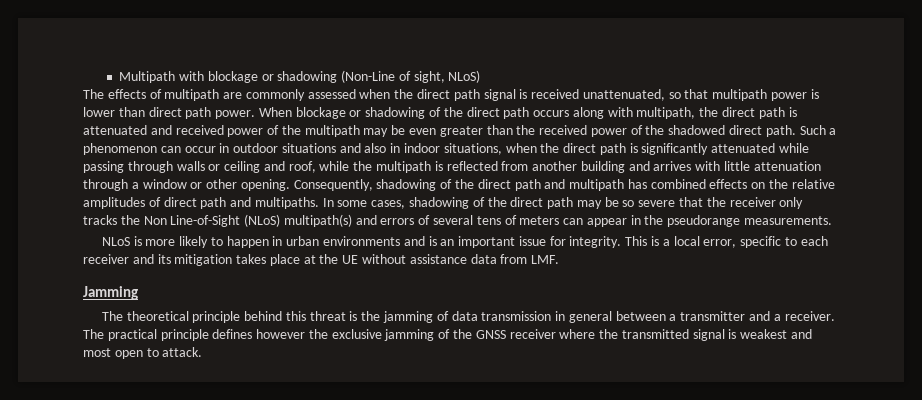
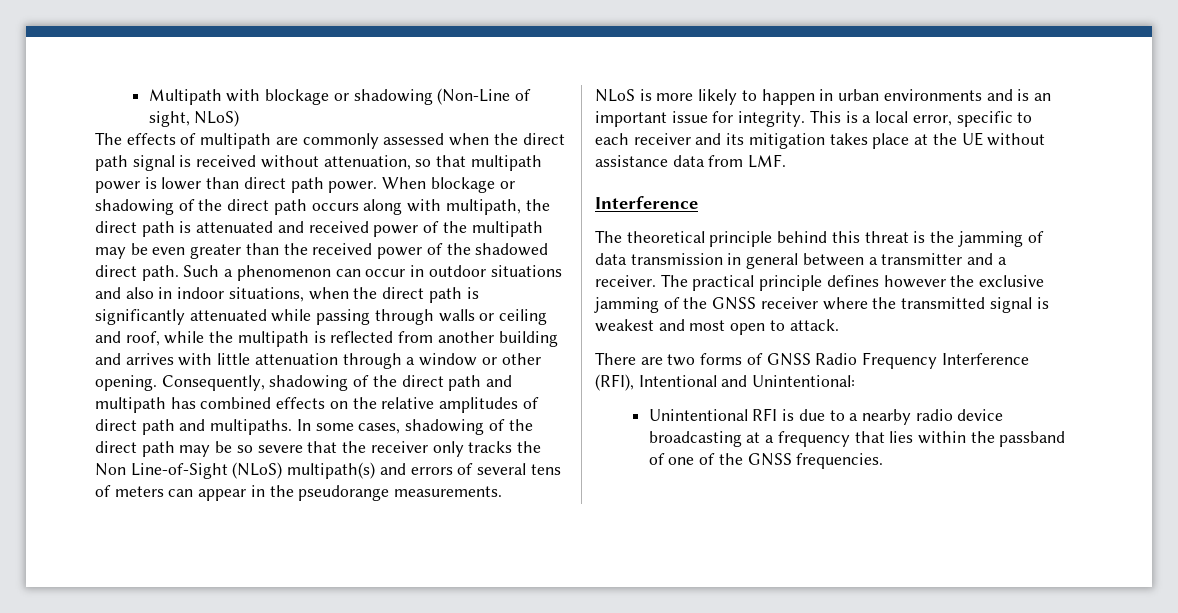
- The effects of multipath are commonly assessed when the direct path signal is received unattenuated, so that multipath power is lower than direct path power.
+ The effects of multipath are commonly assessed when the direct path signal is received without attenuation, so that multipath power is lower than direct path power.
  This is a local error, specific to each receiver and its mitigation takes place at the UE without assistance data from LMF.
- Jamming
+ Interference
+ There are two forms of GNSS Radio Frequency Interference (RFI), Intentional and Unintentional:
+ Unintentional RFI is due to a nearby radio device broadcasting at a frequency that lies within the passband of one of the GNSS frequencies.

